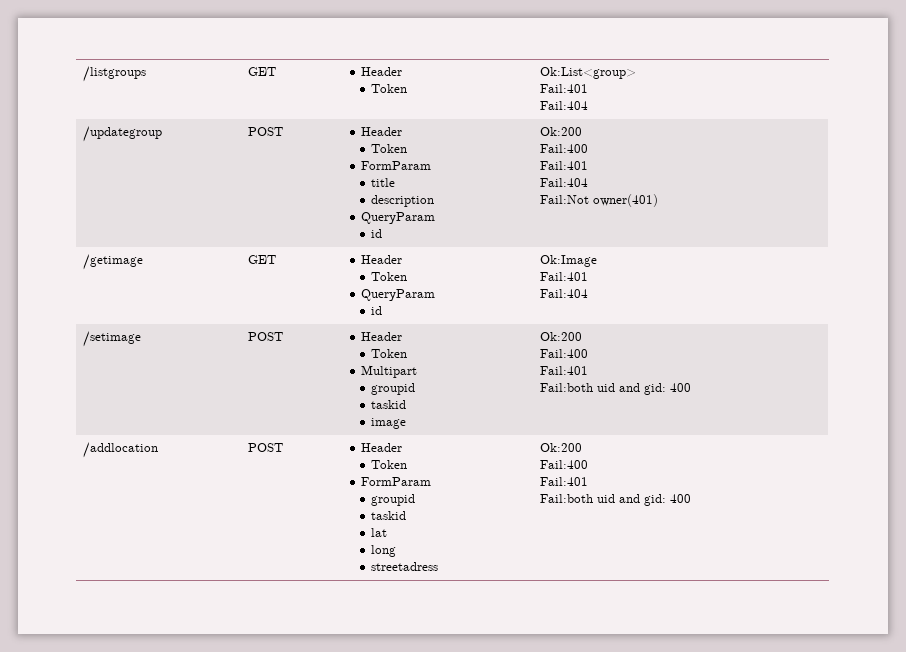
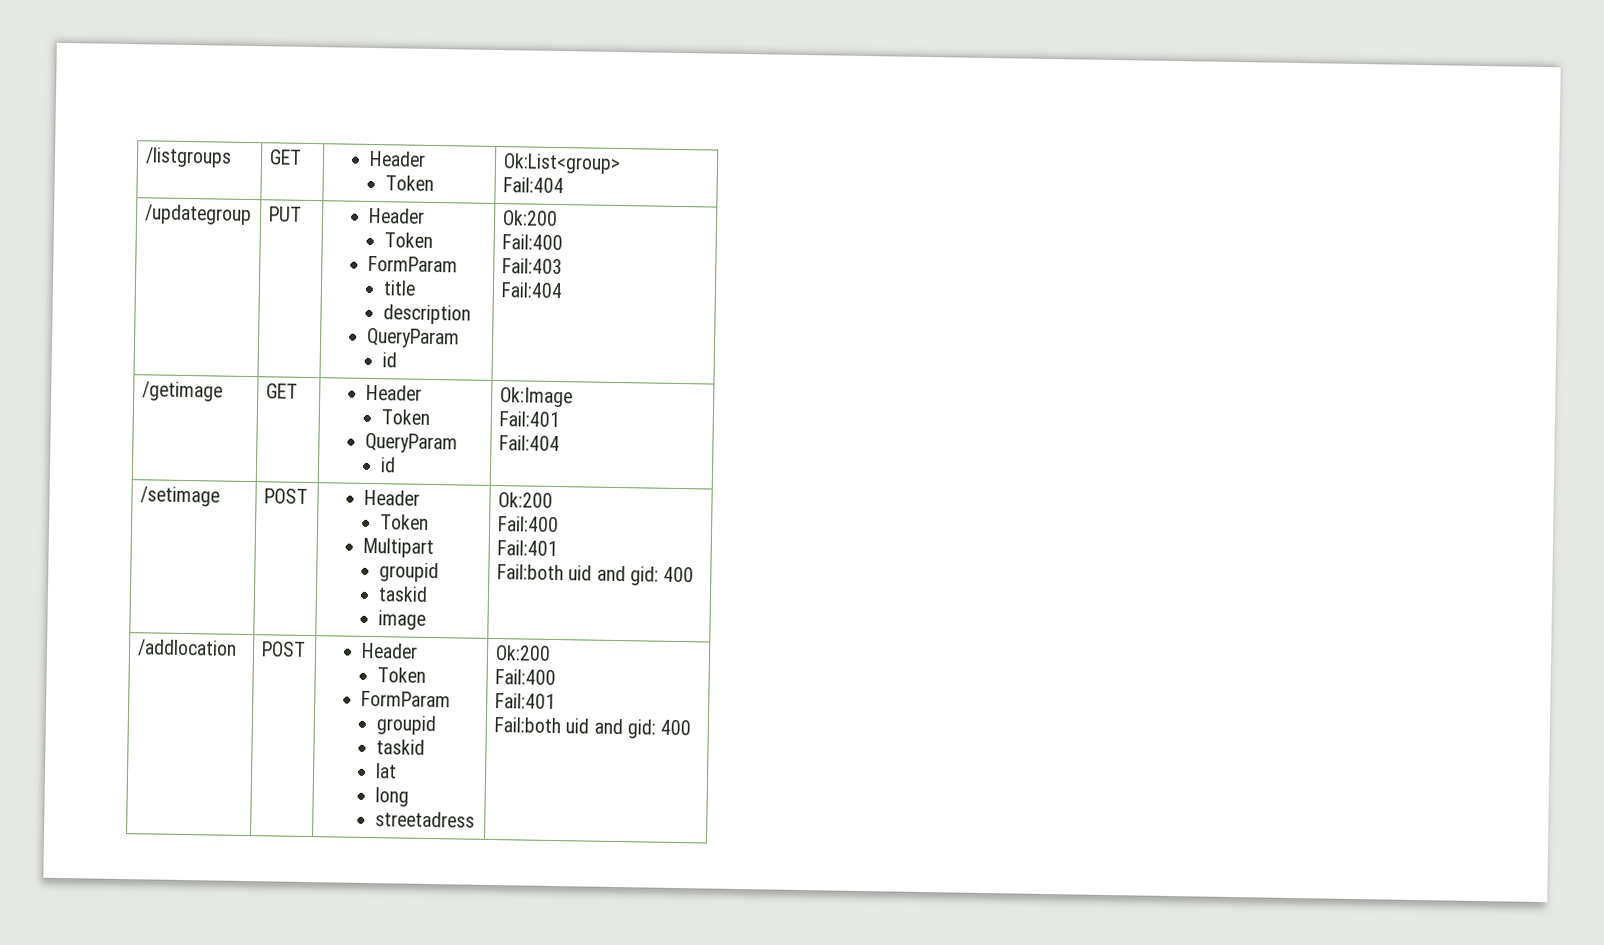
  /listgroups | GET | Header
  Token | Ok:List<group>
- Fail:401
- /updategroup | POST | Header
+ /updategroup | PUT | Header
  Token
  FormParam
  title
  description
  QueryParam
  id | Ok:200
  Fail:400
- Fail:401
+ Fail:403
  Fail:404
- Fail:Not owner(401)

